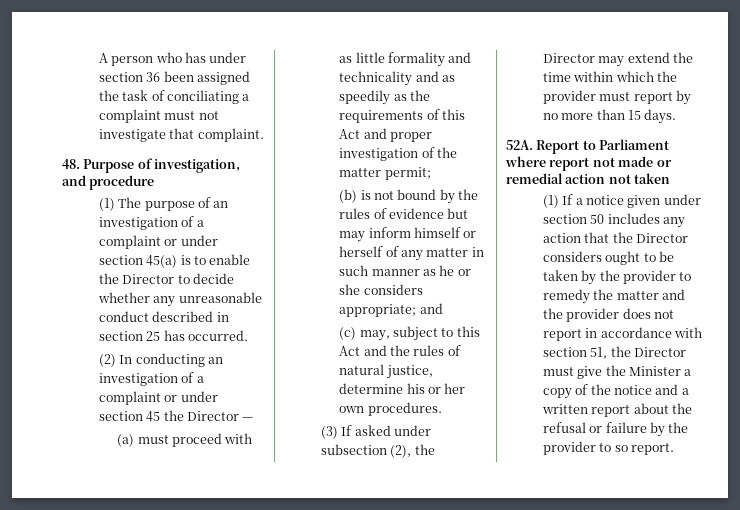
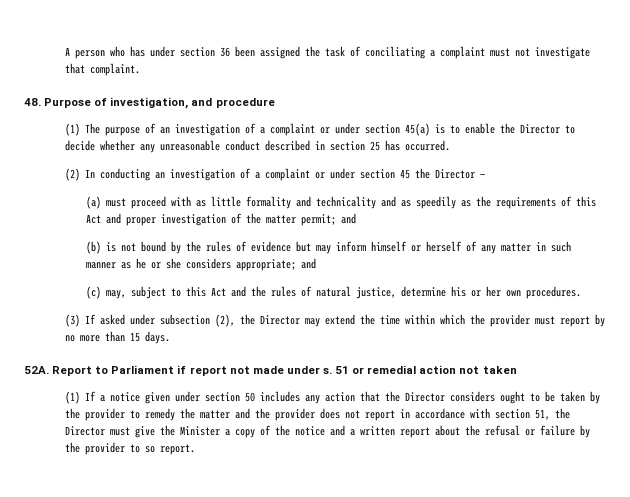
- (a) must proceed with as little formality and technicality and as speedily as the requirements of this Act and proper investigation of the matter permit;
+ (a) must proceed with as little formality and technicality and as speedily as the requirements of this Act and proper investigation of the matter permit; and
- Report to Parliament where report not made or remedial action not taken
+ Report to Parliament if report not made under s. 51 or remedial action not taken

